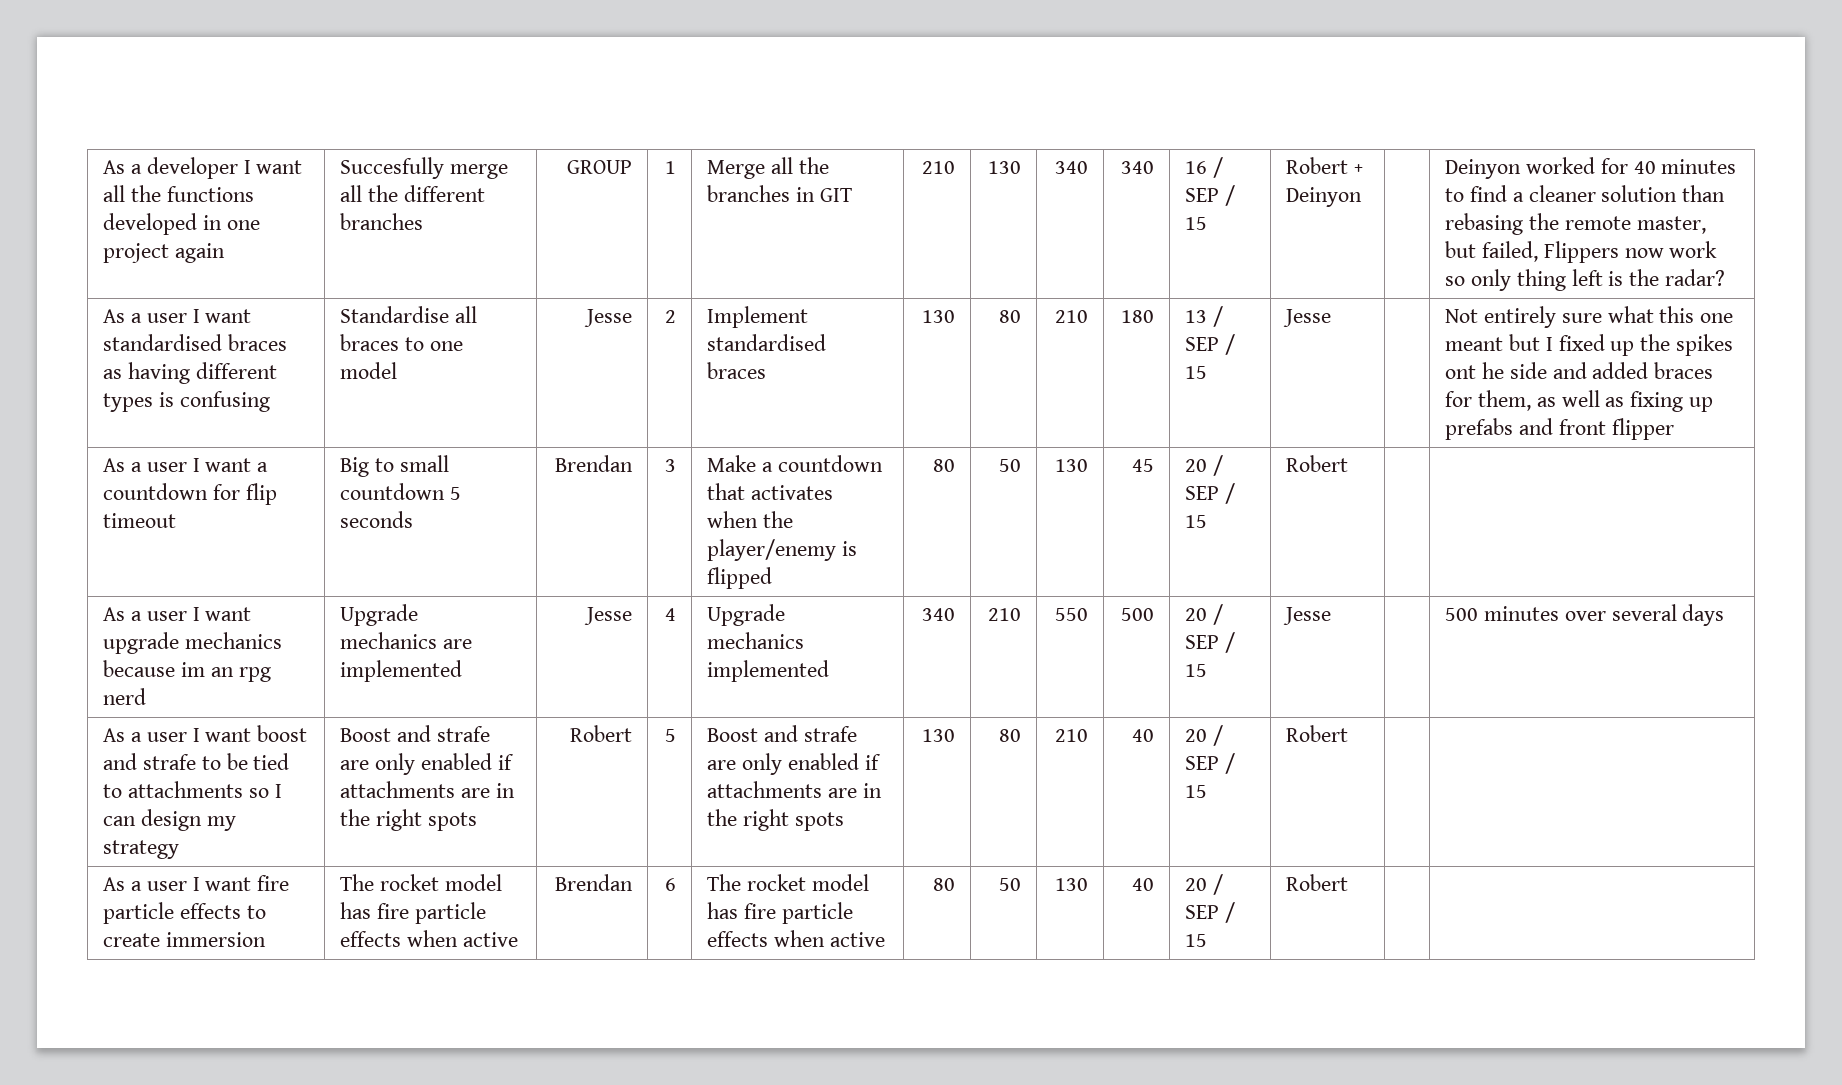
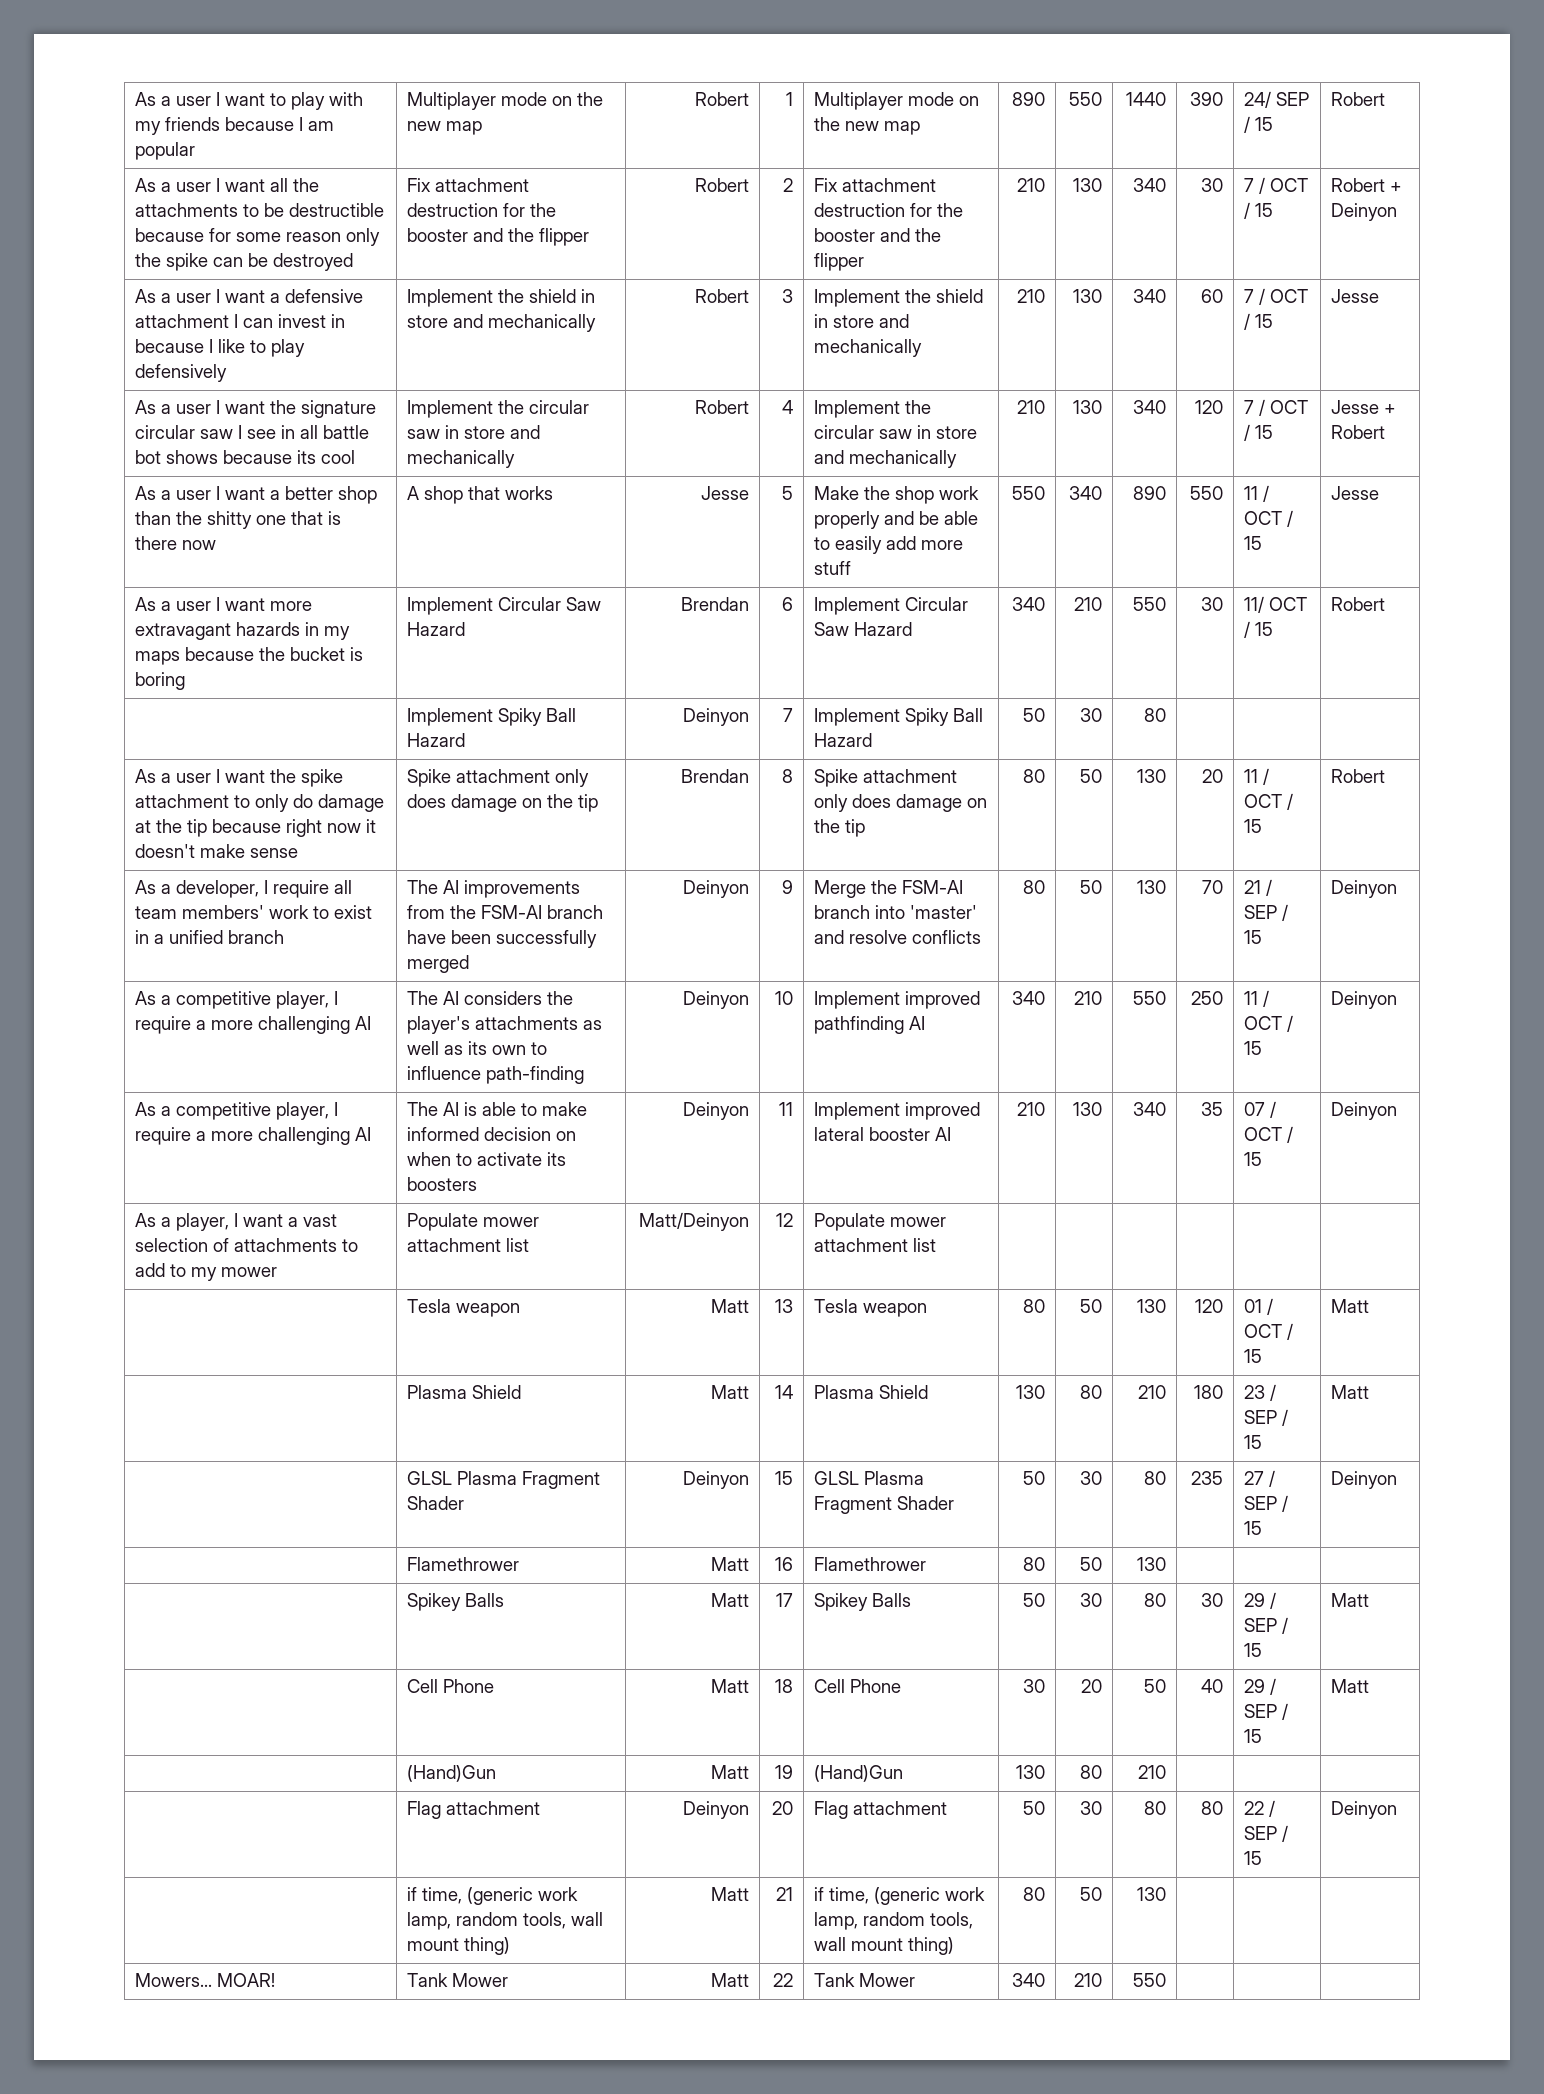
- As a developer I want all the functions developed in one project again | Succesfully merge all the different branches | GROUP | 1 | Merge all the branches in GIT | 210 | 130 | 340 | 340 | 16 / SEP / 15
+ As a user I want to play with my friends because I am popular | Multiplayer mode on the new map | Robert | 1 | Multiplayer mode on the new map | 890 | 550 | 1440 | 390 | 24/ SEP / 15 | Robert
+ As a user I want all the attachments to be destructible because for some reason only the spike can be destroyed | Fix attachment destruction for the booster and the flipper | Robert | 2 | Fix attachment destruction for the booster and the flipper | 210 | 130 | 340 | 30 | 7 / OCT / 15
- Deinyon worked for 40 minutes to find a cleaner solution than rebasing the remote master, but failed, Flippers now work so only thing left is the radar?
- As a user I want standardised braces as having different types is confusing | Standardise all braces to one model | Jesse | 2 | Implement standardised braces | 130 | 80 | 210 | 180 | 13 / SEP / 15 | Jesse | | Not entirely sure what this one meant but I fixed up the spikes ont he side and added braces for them, as well as fixing up prefabs and front flipper
- As a user I want a countdown for flip timeout | Big to small countdown 5 seconds | Brendan | 3 | Make a countdown that activates when the player/enemy is flipped | 80 | 50 | 130 | 45 | 20 / SEP / 15 | Robert | |
- As a user I want upgrade mechanics because im an rpg nerd | Upgrade mechanics are implemented | Jesse | 4 | Upgrade mechanics implemented | 340 | 210 | 550 | 500 | 20 / SEP / 15 | Jesse | | 500 minutes over several days
- As a user I want boost and strafe to be tied to attachments so I can design my strategy | Boost and strafe are only enabled if attachments are in the right spots | Robert | 5 | Boost and strafe are only enabled if attachments are in the right spots | 130 | 80 | 210 | 40 | 20 / SEP / 15 | Robert | |
- As a user I want fire particle effects to create immersion | The rocket model has fire particle effects when active | Brendan | 6 | The rocket model has fire particle effects when active | 80 | 50 | 130 | 40 | 20 / SEP / 15 | Robert
+ As a user I want a defensive attachment I can invest in because I like to play defensively | Implement the shield in store and mechanically | Robert | 3 | Implement the shield in store and mechanically | 210 | 130 | 340 | 60 | 7 / OCT / 15 | Jesse
+ As a user I want the signature circular saw I see in all battle bot shows because its cool | Implement the circular saw in store and mechanically | Robert | 4 | Implement the circular saw in store and mechanically | 210 | 130 | 340 | 120 | 7 / OCT / 15 | Jesse + Robert
+ As a user I want a better shop than the shitty one that is there now | A shop that works | Jesse | 5 | Make the shop work properly and be able to easily add more stuff | 550 | 340 | 890 | 550 | 11 / OCT / 15 | Jesse
+ As a user I want more extravagant hazards in my maps because the bucket is boring | Implement Circular Saw Hazard | Brendan | 6 | Implement Circular Saw Hazard | 340 | 210 | 550 | 30 | 11/ OCT / 15 | Robert
+ | Implement Spiky Ball Hazard | Deinyon | 7 | Implement Spiky Ball Hazard | 50 | 30 | 80 | | |
+ As a user I want the spike attachment to only do damage at the tip because right now it doesn't make sense | Spike attachment only does damage on the tip | Brendan | 8 | Spike attachment only does damage on the tip | 80 | 50 | 130 | 20 | 11 / OCT / 15 | Robert
+ As a developer, I require all team members' work to exist in a unified branch | The AI improvements from the FSM-AI branch have been successfully merged | Deinyon | 9 | Merge the FSM-AI branch into 'master' and resolve conflicts | 80 | 50 | 130 | 70 | 21 / SEP / 15 | Deinyon
+ As a competitive player, I require a more challenging AI | The AI considers the player's attachments as well as its own to influence path-finding | Deinyon | 10 | Implement improved pathfinding AI | 340 | 210 | 550 | 250 | 11 / OCT / 15 | Deinyon
+ As a competitive player, I require a more challenging AI | The AI is able to make informed decision on when to activate its boosters | Deinyon | 11 | Implement improved lateral booster AI | 210 | 130 | 340 | 35 | 07 / OCT / 15 | Deinyon
+ As a player, I want a vast selection of attachments to add to my mower | Populate mower attachment list | Matt/Deinyon | 12 | Populate mower attachment list | | | | | |
+ | Tesla weapon | Matt | 13 | Tesla weapon | 80 | 50 | 130 | 120 | 01 / OCT / 15 | Matt
+ | Plasma Shield | Matt | 14 | Plasma Shield | 130 | 80 | 210 | 180 | 23 / SEP / 15 | Matt
+ | GLSL Plasma Fragment Shader | Deinyon | 15 | GLSL Plasma Fragment Shader | 50 | 30 | 80 | 235 | 27 / SEP / 15 | Deinyon
+ | Flamethrower | Matt | 16 | Flamethrower | 80 | 50 | 130 | | |
+ | Spikey Balls | Matt | 17 | Spikey Balls | 50 | 30 | 80 | 30 | 29 / SEP / 15 | Matt
+ | Cell Phone | Matt | 18 | Cell Phone | 30 | 20 | 50 | 40 | 29 / SEP / 15 | Matt
+ | (Hand)Gun | Matt | 19 | (Hand)Gun | 130 | 80 | 210 | | |
+ | Flag attachment | Deinyon | 20 | Flag attachment | 50 | 30 | 80 | 80 | 22 / SEP / 15 | Deinyon
+ | if time, (generic work lamp, random tools, wall mount thing) | Matt | 21 | if time, (generic work lamp, random tools, wall mount thing) | 80 | 50 | 130 | | |
+ Mowers... MOAR! | Tank Mower | Matt | 22 | Tank Mower | 340 | 210 | 550 | | |

